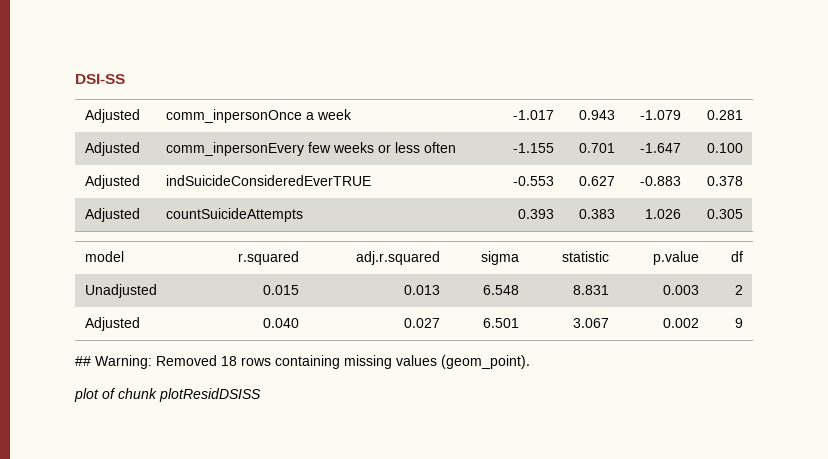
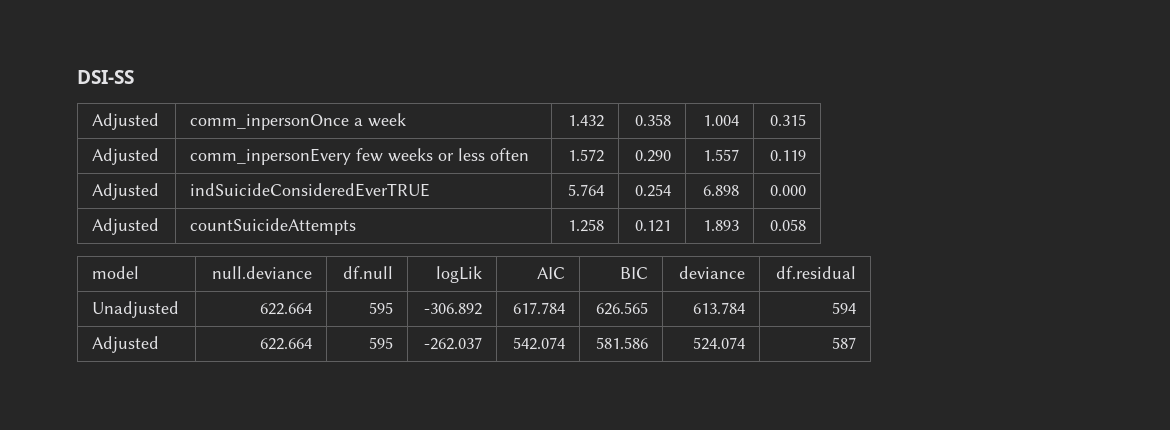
- Adjusted | comm_inpersonOnce a week | -1.017 | 0.943 | -1.079 | 0.281
+ Adjusted | comm_inpersonOnce a week | 1.432 | 0.358 | 1.004 | 0.315
- Adjusted | comm_inpersonEvery few weeks or less often | -1.155 | 0.701 | -1.647 | 0.100
- Adjusted | indSuicideConsideredEverTRUE | -0.553 | 0.627 | -0.883 | 0.378
- Adjusted | countSuicideAttempts | 0.393 | 0.383 | 1.026 | 0.305
- model | r.squared | adj.r.squared | sigma | statistic | p.value | df
- Unadjusted | 0.015 | 0.013 | 6.548 | 8.831 | 0.003 | 2
- Adjusted | 0.040 | 0.027 | 6.501 | 3.067 | 0.002 | 9
- ## Warning: Removed 18 rows containing missing values (geom_point).
- plot of chunk plotResidDSISS
+ Adjusted | comm_inpersonEvery few weeks or less often | 1.572 | 0.290 | 1.557 | 0.119
+ Adjusted | indSuicideConsideredEverTRUE | 5.764 | 0.254 | 6.898 | 0.000
+ Adjusted | countSuicideAttempts | 1.258 | 0.121 | 1.893 | 0.058
+ model | null.deviance | df.null | logLik | AIC | BIC | deviance | df.residual
+ Unadjusted | 622.664 | 595 | -306.892 | 617.784 | 626.565 | 613.784 | 594
+ Adjusted | 622.664 | 595 | -262.037 | 542.074 | 581.586 | 524.074 | 587

